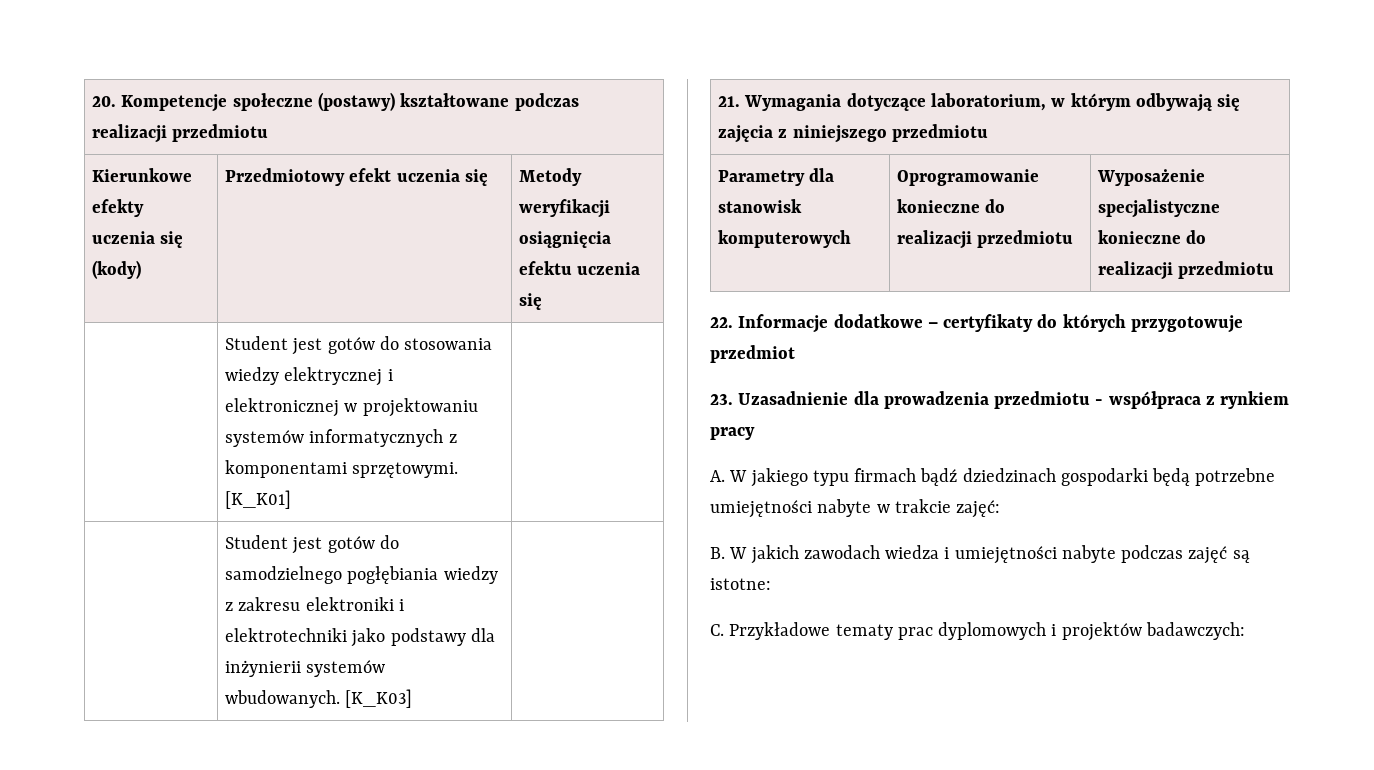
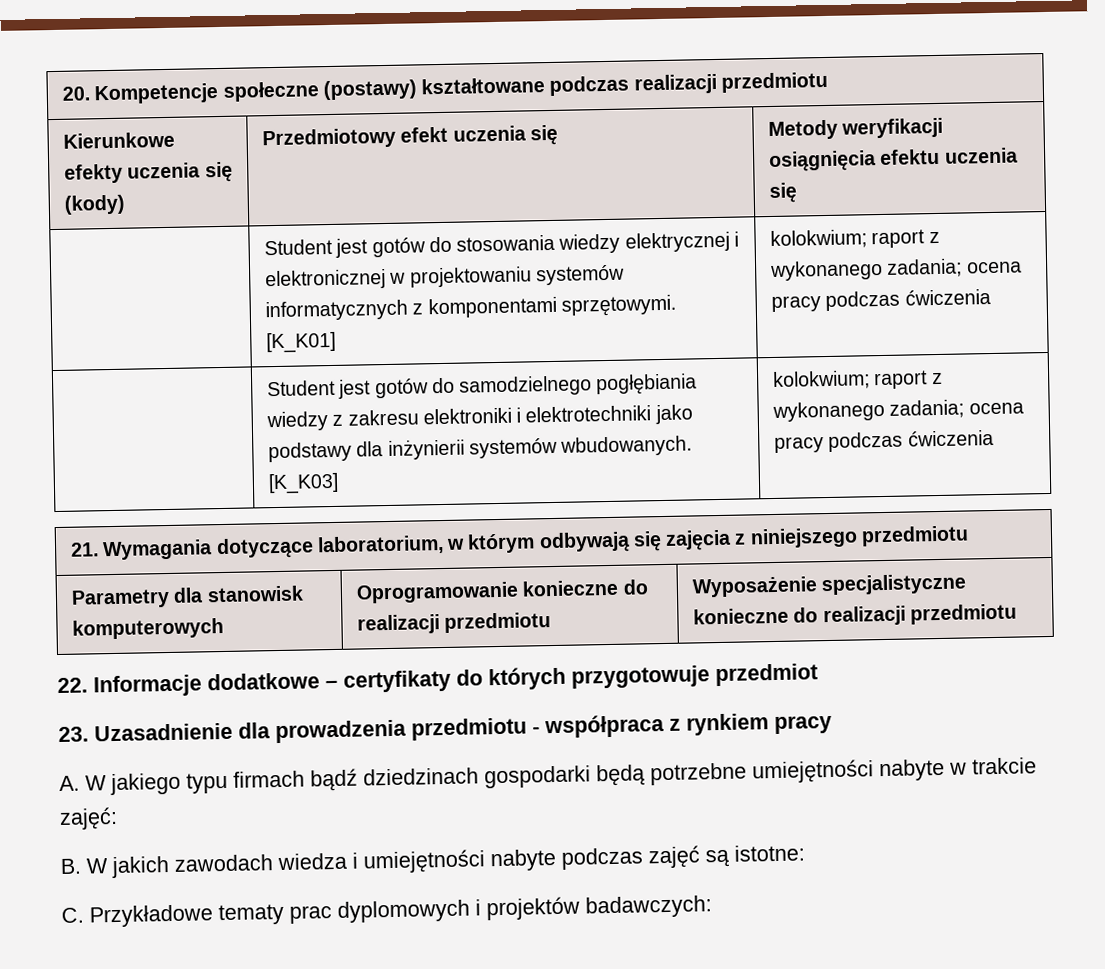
- | Student jest gotów do stosowania wiedzy elektrycznej i elektronicznej w projektowaniu systemów informatycznych z komponentami sprzętowymi. [K_K01] |
+ | Student jest gotów do stosowania wiedzy elektrycznej i elektronicznej w projektowaniu systemów informatycznych z komponentami sprzętowymi. [K_K01] | kolokwium; raport z wykonanego zadania; ocena pracy podczas ćwiczenia
- | Student jest gotów do samodzielnego pogłębiania wiedzy z zakresu elektroniki i elektrotechniki jako podstawy dla inżynierii systemów wbudowanych. [K_K03] |
+ | Student jest gotów do samodzielnego pogłębiania wiedzy z zakresu elektroniki i elektrotechniki jako podstawy dla inżynierii systemów wbudowanych. [K_K03] | kolokwium; raport z wykonanego zadania; ocena pracy podczas ćwiczenia

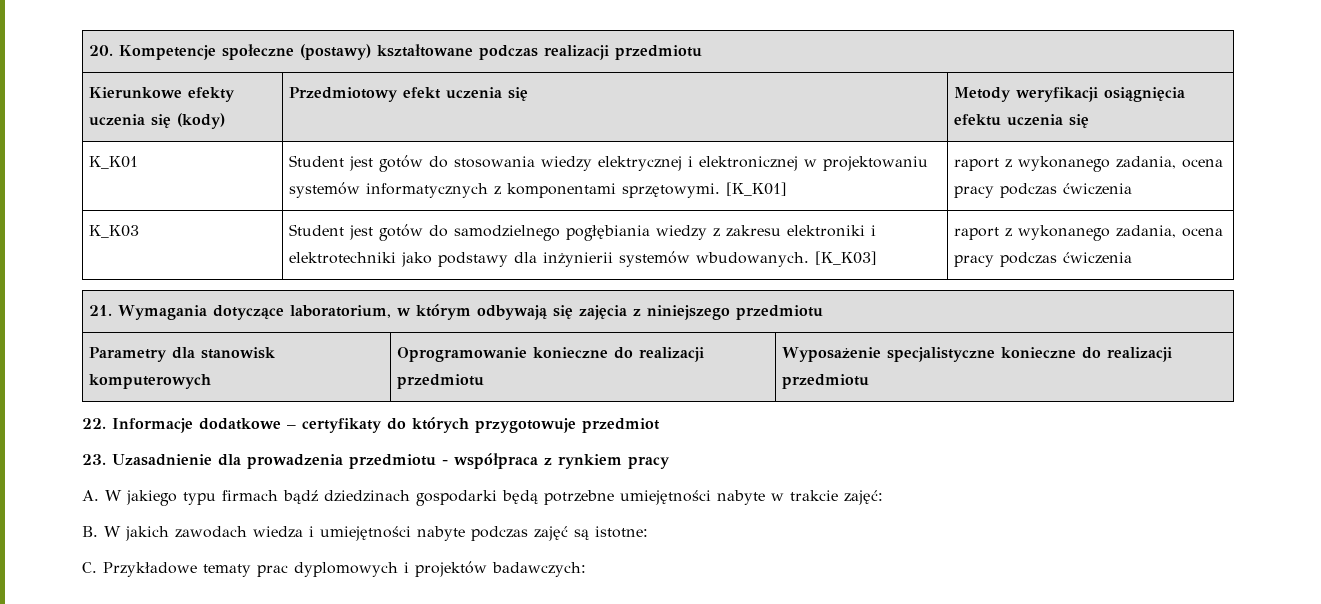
- | Student jest gotów do stosowania wiedzy elektrycznej i elektronicznej w projektowaniu systemów informatycznych z komponentami sprzętowymi. [K_K01] | kolokwium; raport z wykonanego zadania; ocena pracy podczas ćwiczenia
- | Student jest gotów do samodzielnego pogłębiania wiedzy z zakresu elektroniki i elektrotechniki jako podstawy dla inżynierii systemów wbudowanych. [K_K03] | kolokwium; raport z wykonanego zadania; ocena pracy podczas ćwiczenia
+ K_K01 | Student jest gotów do stosowania wiedzy elektrycznej i elektronicznej w projektowaniu systemów informatycznych z komponentami sprzętowymi. [K_K01] | raport z wykonanego zadania, ocena pracy podczas ćwiczenia
+ K_K03 | Student jest gotów do samodzielnego pogłębiania wiedzy z zakresu elektroniki i elektrotechniki jako podstawy dla inżynierii systemów wbudowanych. [K_K03] | raport z wykonanego zadania, ocena pracy podczas ćwiczenia

